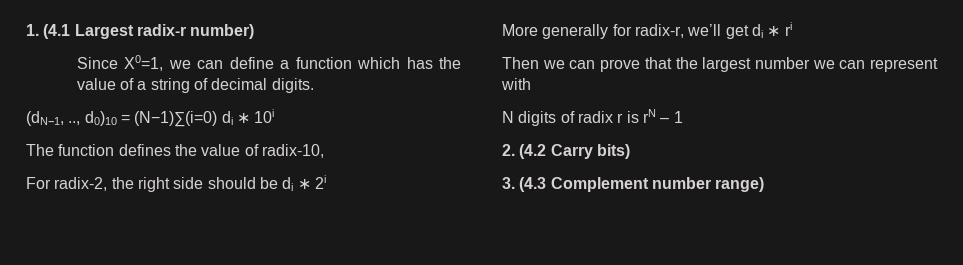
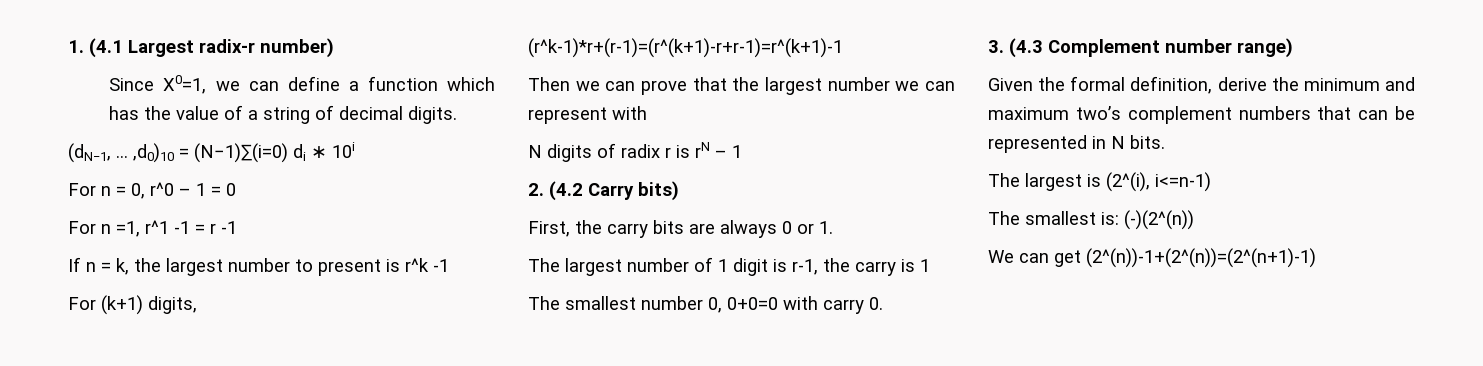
- (dN−1, .., d0)10 = (N−1)∑(i=0) di ∗ 10i
+ (dN−1, … ,d0)10 = (N−1)∑(i=0) di ∗ 10i
- The function defines the value of radix-10,
- For radix-2, the right side should be di ∗ 2i
- More generally for radix-r, we’ll get di ∗ ri
+ For n = 0, r^0 – 1 = 0
+ For n =1, r^1 -1 = r -1
+ If n = k, the largest number to present is r^k -1
+ For (k+1) digits, (r^k-1)*r+(r-1)=(r^(k+1)-r+r-1)=r^(k+1)-1
+ First, the carry bits are always 0 or 1.
+ The largest number of 1 digit is r-1, the carry is 1
+ The smallest number 0, 0+0=0 with carry 0.
+ Given the formal definition, derive the minimum and maximum two’s complement numbers that can be represented in N bits.
+ The largest is (2^(i), i<=n-1)
+ The smallest is: (-)(2^(n))
+ We can get (2^(n))-1+(2^(n))=(2^(n+1)-1)

